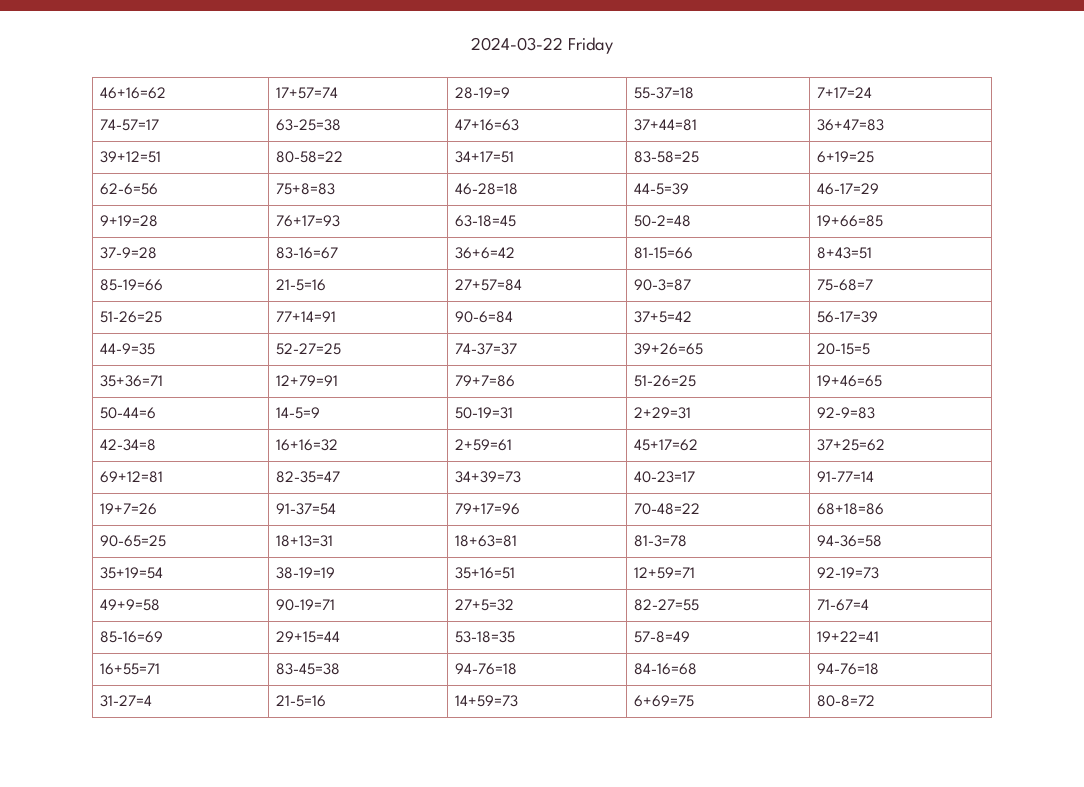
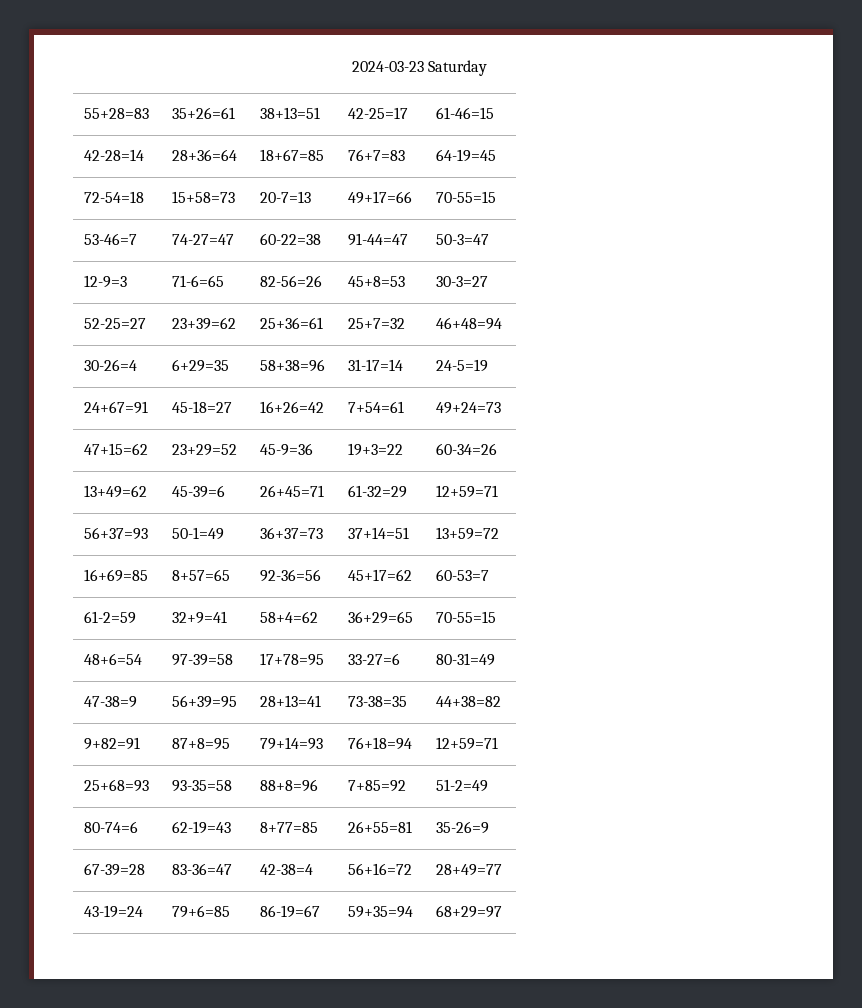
- 2024-03-22 Friday
- 46+16=62 | 17+57=74 | 28-19=9 | 55-37=18 | 7+17=24
- 74-57=17 | 63-25=38 | 47+16=63 | 37+44=81 | 36+47=83
- 39+12=51 | 80-58=22 | 34+17=51 | 83-58=25 | 6+19=25
- 62-6=56 | 75+8=83 | 46-28=18 | 44-5=39 | 46-17=29
- 9+19=28 | 76+17=93 | 63-18=45 | 50-2=48 | 19+66=85
- 37-9=28 | 83-16=67 | 36+6=42 | 81-15=66 | 8+43=51
- 85-19=66 | 21-5=16 | 27+57=84 | 90-3=87 | 75-68=7
- 51-26=25 | 77+14=91 | 90-6=84 | 37+5=42 | 56-17=39
- 44-9=35 | 52-27=25 | 74-37=37 | 39+26=65 | 20-15=5
- 35+36=71 | 12+79=91 | 79+7=86 | 51-26=25 | 19+46=65
- 50-44=6 | 14-5=9 | 50-19=31 | 2+29=31 | 92-9=83
- 42-34=8 | 16+16=32 | 2+59=61 | 45+17=62 | 37+25=62
- 69+12=81 | 82-35=47 | 34+39=73 | 40-23=17 | 91-77=14
- 19+7=26 | 91-37=54 | 79+17=96 | 70-48=22 | 68+18=86
- 90-65=25 | 18+13=31 | 18+63=81 | 81-3=78 | 94-36=58
- 35+19=54 | 38-19=19 | 35+16=51 | 12+59=71 | 92-19=73
- 49+9=58 | 90-19=71 | 27+5=32 | 82-27=55 | 71-67=4
- 85-16=69 | 29+15=44 | 53-18=35 | 57-8=49 | 19+22=41
- 16+55=71 | 83-45=38 | 94-76=18 | 84-16=68 | 94-76=18
- 31-27=4 | 21-5=16 | 14+59=73 | 6+69=75 | 80-8=72
+ 2024-03-23 Saturday
+ 55+28=83 | 35+26=61 | 38+13=51 | 42-25=17 | 61-46=15
+ 42-28=14 | 28+36=64 | 18+67=85 | 76+7=83 | 64-19=45
+ 72-54=18 | 15+58=73 | 20-7=13 | 49+17=66 | 70-55=15
+ 53-46=7 | 74-27=47 | 60-22=38 | 91-44=47 | 50-3=47
+ 12-9=3 | 71-6=65 | 82-56=26 | 45+8=53 | 30-3=27
+ 52-25=27 | 23+39=62 | 25+36=61 | 25+7=32 | 46+48=94
+ 30-26=4 | 6+29=35 | 58+38=96 | 31-17=14 | 24-5=19
+ 24+67=91 | 45-18=27 | 16+26=42 | 7+54=61 | 49+24=73
+ 47+15=62 | 23+29=52 | 45-9=36 | 19+3=22 | 60-34=26
+ 13+49=62 | 45-39=6 | 26+45=71 | 61-32=29 | 12+59=71
+ 56+37=93 | 50-1=49 | 36+37=73 | 37+14=51 | 13+59=72
+ 16+69=85 | 8+57=65 | 92-36=56 | 45+17=62 | 60-53=7
+ 61-2=59 | 32+9=41 | 58+4=62 | 36+29=65 | 70-55=15
+ 48+6=54 | 97-39=58 | 17+78=95 | 33-27=6 | 80-31=49
+ 47-38=9 | 56+39=95 | 28+13=41 | 73-38=35 | 44+38=82
+ 9+82=91 | 87+8=95 | 79+14=93 | 76+18=94 | 12+59=71
+ 25+68=93 | 93-35=58 | 88+8=96 | 7+85=92 | 51-2=49
+ 80-74=6 | 62-19=43 | 8+77=85 | 26+55=81 | 35-26=9
+ 67-39=28 | 83-36=47 | 42-38=4 | 56+16=72 | 28+49=77
+ 43-19=24 | 79+6=85 | 86-19=67 | 59+35=94 | 68+29=97

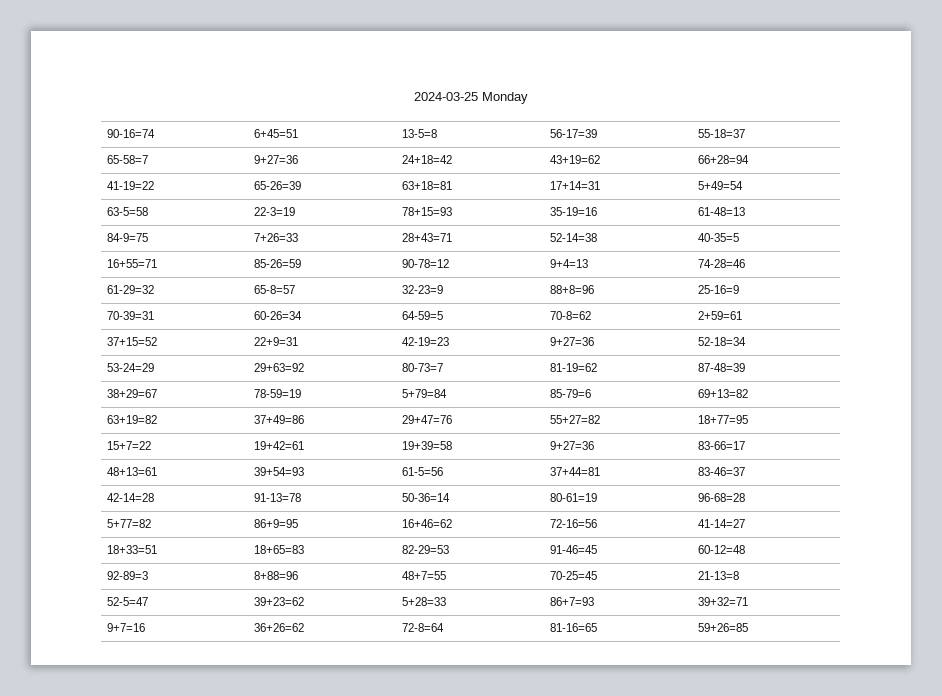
- 2024-03-23 Saturday
- 55+28=83 | 35+26=61 | 38+13=51 | 42-25=17 | 61-46=15
- 42-28=14 | 28+36=64 | 18+67=85 | 76+7=83 | 64-19=45
- 72-54=18 | 15+58=73 | 20-7=13 | 49+17=66 | 70-55=15
- 53-46=7 | 74-27=47 | 60-22=38 | 91-44=47 | 50-3=47
- 12-9=3 | 71-6=65 | 82-56=26 | 45+8=53 | 30-3=27
- 52-25=27 | 23+39=62 | 25+36=61 | 25+7=32 | 46+48=94
- 30-26=4 | 6+29=35 | 58+38=96 | 31-17=14 | 24-5=19
- 24+67=91 | 45-18=27 | 16+26=42 | 7+54=61 | 49+24=73
- 47+15=62 | 23+29=52 | 45-9=36 | 19+3=22 | 60-34=26
- 13+49=62 | 45-39=6 | 26+45=71 | 61-32=29 | 12+59=71
- 56+37=93 | 50-1=49 | 36+37=73 | 37+14=51 | 13+59=72
- 16+69=85 | 8+57=65 | 92-36=56 | 45+17=62 | 60-53=7
- 61-2=59 | 32+9=41 | 58+4=62 | 36+29=65 | 70-55=15
- 48+6=54 | 97-39=58 | 17+78=95 | 33-27=6 | 80-31=49
- 47-38=9 | 56+39=95 | 28+13=41 | 73-38=35 | 44+38=82
- 9+82=91 | 87+8=95 | 79+14=93 | 76+18=94 | 12+59=71
- 25+68=93 | 93-35=58 | 88+8=96 | 7+85=92 | 51-2=49
- 80-74=6 | 62-19=43 | 8+77=85 | 26+55=81 | 35-26=9
- 67-39=28 | 83-36=47 | 42-38=4 | 56+16=72 | 28+49=77
- 43-19=24 | 79+6=85 | 86-19=67 | 59+35=94 | 68+29=97
+ 2024-03-25 Monday
+ 90-16=74 | 6+45=51 | 13-5=8 | 56-17=39 | 55-18=37
+ 65-58=7 | 9+27=36 | 24+18=42 | 43+19=62 | 66+28=94
+ 41-19=22 | 65-26=39 | 63+18=81 | 17+14=31 | 5+49=54
+ 63-5=58 | 22-3=19 | 78+15=93 | 35-19=16 | 61-48=13
+ 84-9=75 | 7+26=33 | 28+43=71 | 52-14=38 | 40-35=5
+ 16+55=71 | 85-26=59 | 90-78=12 | 9+4=13 | 74-28=46
+ 61-29=32 | 65-8=57 | 32-23=9 | 88+8=96 | 25-16=9
+ 70-39=31 | 60-26=34 | 64-59=5 | 70-8=62 | 2+59=61
+ 37+15=52 | 22+9=31 | 42-19=23 | 9+27=36 | 52-18=34
+ 53-24=29 | 29+63=92 | 80-73=7 | 81-19=62 | 87-48=39
+ 38+29=67 | 78-59=19 | 5+79=84 | 85-79=6 | 69+13=82
+ 63+19=82 | 37+49=86 | 29+47=76 | 55+27=82 | 18+77=95
+ 15+7=22 | 19+42=61 | 19+39=58 | 9+27=36 | 83-66=17
+ 48+13=61 | 39+54=93 | 61-5=56 | 37+44=81 | 83-46=37
+ 42-14=28 | 91-13=78 | 50-36=14 | 80-61=19 | 96-68=28
+ 5+77=82 | 86+9=95 | 16+46=62 | 72-16=56 | 41-14=27
+ 18+33=51 | 18+65=83 | 82-29=53 | 91-46=45 | 60-12=48
+ 92-89=3 | 8+88=96 | 48+7=55 | 70-25=45 | 21-13=8
+ 52-5=47 | 39+23=62 | 5+28=33 | 86+7=93 | 39+32=71
+ 9+7=16 | 36+26=62 | 72-8=64 | 81-16=65 | 59+26=85

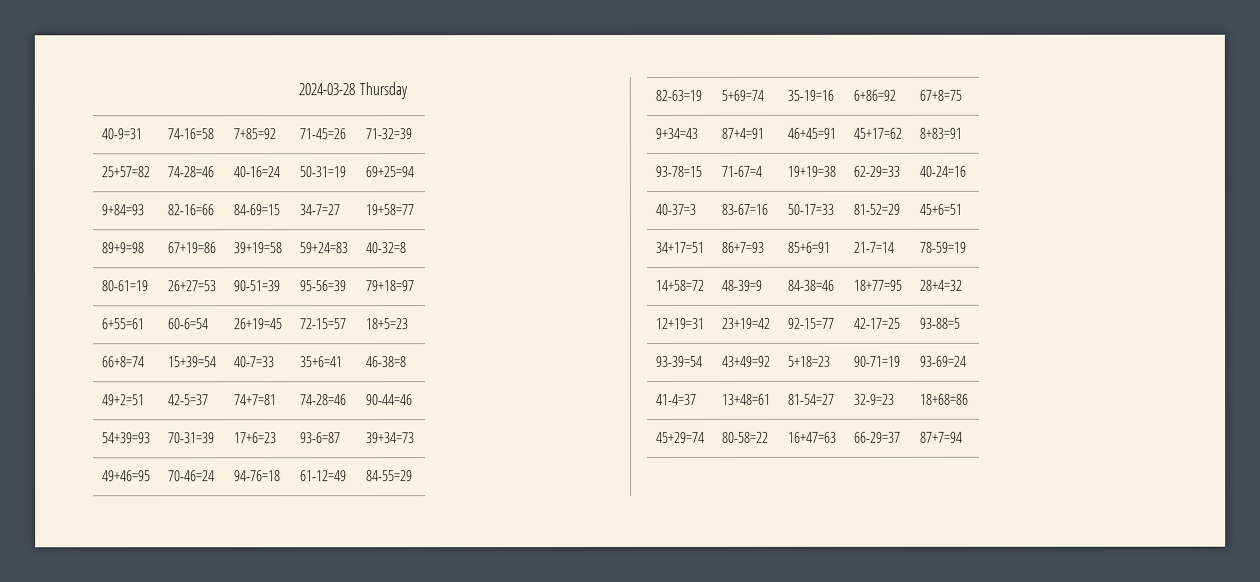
- 2024-03-25 Monday
- 90-16=74 | 6+45=51 | 13-5=8 | 56-17=39 | 55-18=37
- 65-58=7 | 9+27=36 | 24+18=42 | 43+19=62 | 66+28=94
- 41-19=22 | 65-26=39 | 63+18=81 | 17+14=31 | 5+49=54
- 63-5=58 | 22-3=19 | 78+15=93 | 35-19=16 | 61-48=13
- 84-9=75 | 7+26=33 | 28+43=71 | 52-14=38 | 40-35=5
- 16+55=71 | 85-26=59 | 90-78=12 | 9+4=13 | 74-28=46
- 61-29=32 | 65-8=57 | 32-23=9 | 88+8=96 | 25-16=9
- 70-39=31 | 60-26=34 | 64-59=5 | 70-8=62 | 2+59=61
- 37+15=52 | 22+9=31 | 42-19=23 | 9+27=36 | 52-18=34
- 53-24=29 | 29+63=92 | 80-73=7 | 81-19=62 | 87-48=39
- 38+29=67 | 78-59=19 | 5+79=84 | 85-79=6 | 69+13=82
- 63+19=82 | 37+49=86 | 29+47=76 | 55+27=82 | 18+77=95
- 15+7=22 | 19+42=61 | 19+39=58 | 9+27=36 | 83-66=17
- 48+13=61 | 39+54=93 | 61-5=56 | 37+44=81 | 83-46=37
- 42-14=28 | 91-13=78 | 50-36=14 | 80-61=19 | 96-68=28
- 5+77=82 | 86+9=95 | 16+46=62 | 72-16=56 | 41-14=27
- 18+33=51 | 18+65=83 | 82-29=53 | 91-46=45 | 60-12=48
- 92-89=3 | 8+88=96 | 48+7=55 | 70-25=45 | 21-13=8
- 52-5=47 | 39+23=62 | 5+28=33 | 86+7=93 | 39+32=71
- 9+7=16 | 36+26=62 | 72-8=64 | 81-16=65 | 59+26=85
+ 2024-03-28 Thursday
+ 40-9=31 | 74-16=58 | 7+85=92 | 71-45=26 | 71-32=39
+ 25+57=82 | 74-28=46 | 40-16=24 | 50-31=19 | 69+25=94
+ 9+84=93 | 82-16=66 | 84-69=15 | 34-7=27 | 19+58=77
+ 89+9=98 | 67+19=86 | 39+19=58 | 59+24=83 | 40-32=8
+ 80-61=19 | 26+27=53 | 90-51=39 | 95-56=39 | 79+18=97
+ 6+55=61 | 60-6=54 | 26+19=45 | 72-15=57 | 18+5=23
+ 66+8=74 | 15+39=54 | 40-7=33 | 35+6=41 | 46-38=8
+ 49+2=51 | 42-5=37 | 74+7=81 | 74-28=46 | 90-44=46
+ 54+39=93 | 70-31=39 | 17+6=23 | 93-6=87 | 39+34=73
+ 49+46=95 | 70-46=24 | 94-76=18 | 61-12=49 | 84-55=29
+ 82-63=19 | 5+69=74 | 35-19=16 | 6+86=92 | 67+8=75
+ 9+34=43 | 87+4=91 | 46+45=91 | 45+17=62 | 8+83=91
+ 93-78=15 | 71-67=4 | 19+19=38 | 62-29=33 | 40-24=16
+ 40-37=3 | 83-67=16 | 50-17=33 | 81-52=29 | 45+6=51
+ 34+17=51 | 86+7=93 | 85+6=91 | 21-7=14 | 78-59=19
+ 14+58=72 | 48-39=9 | 84-38=46 | 18+77=95 | 28+4=32
+ 12+19=31 | 23+19=42 | 92-15=77 | 42-17=25 | 93-88=5
+ 93-39=54 | 43+49=92 | 5+18=23 | 90-71=19 | 93-69=24
+ 41-4=37 | 13+48=61 | 81-54=27 | 32-9=23 | 18+68=86
+ 45+29=74 | 80-58=22 | 16+47=63 | 66-29=37 | 87+7=94

